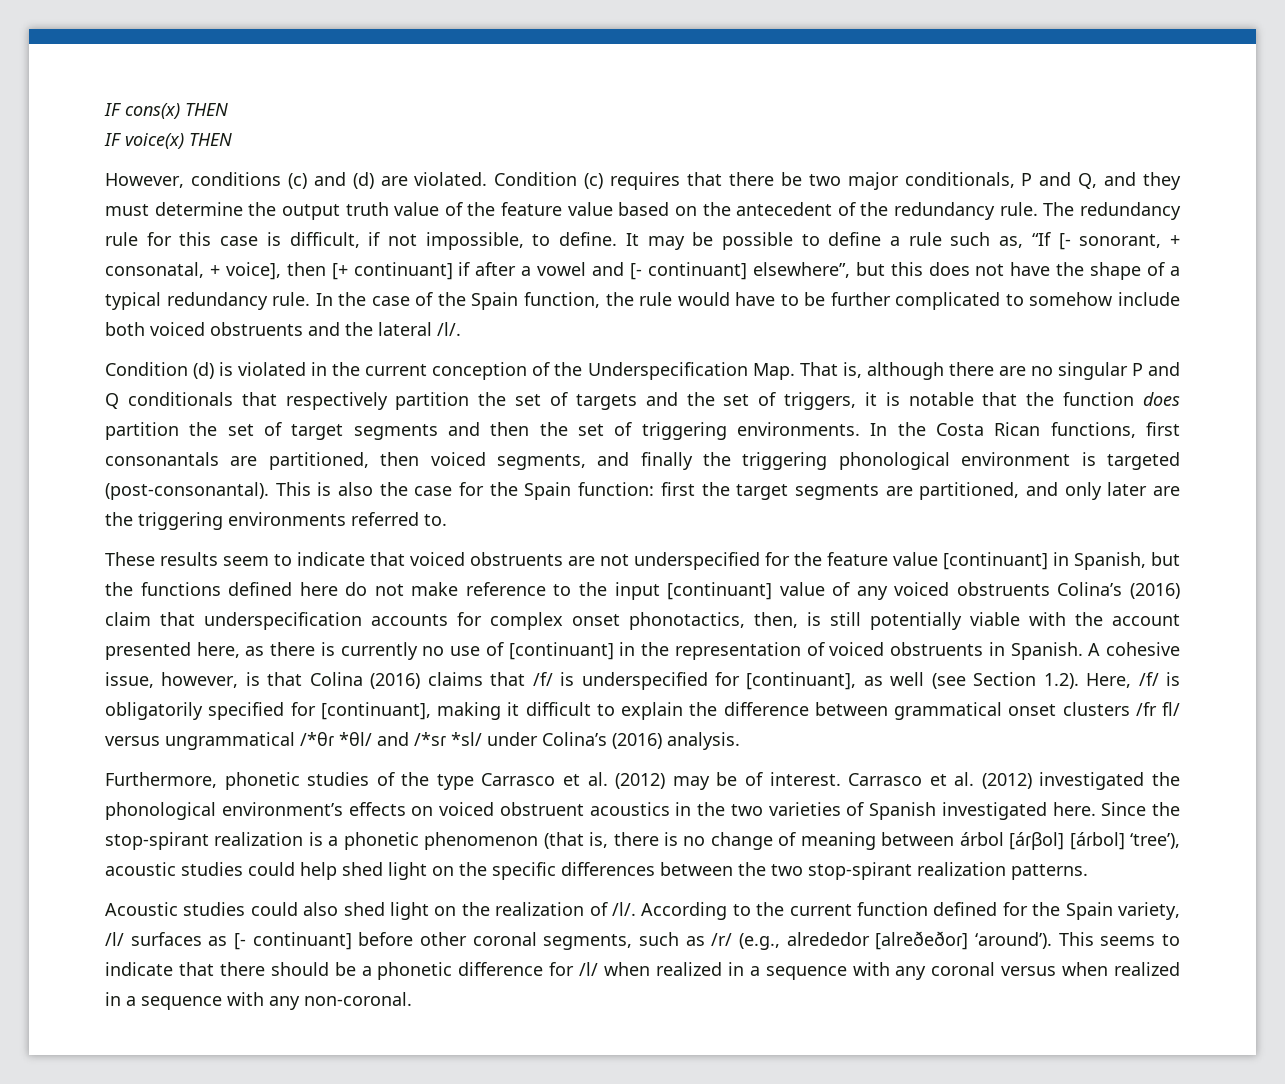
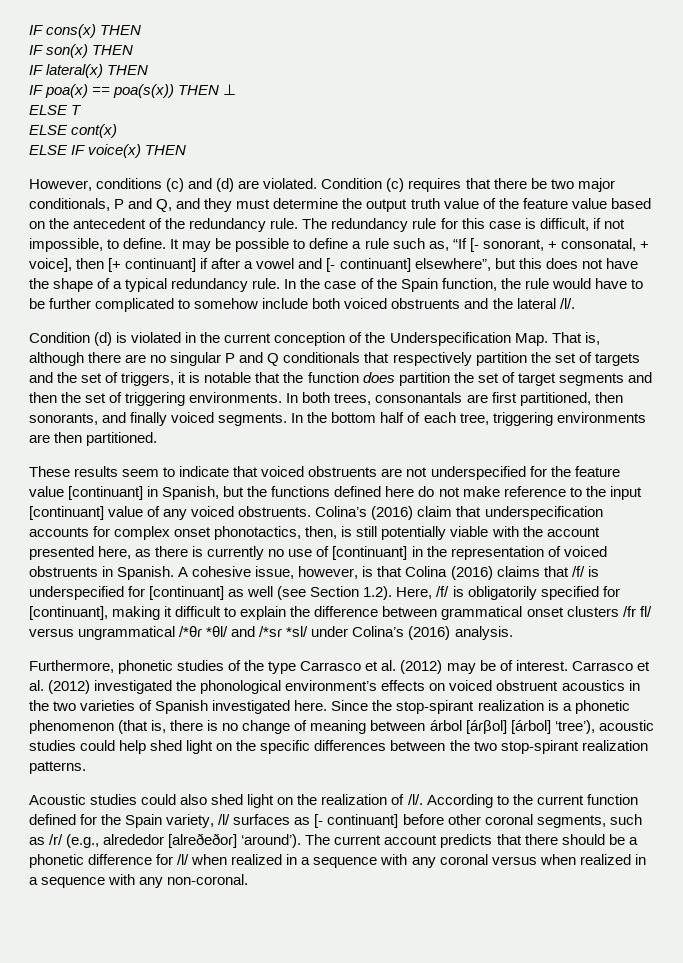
- IF voice(x) THEN
+ IF son(x) THEN
+ IF lateral(x) THEN
+ IF poa(x) == poa(s(x)) THEN ⊥
+ ELSE T
+ ELSE cont(x)
+ ELSE IF voice(x) THEN
- In the Costa Rican functions, first consonantals are partitioned, then voiced segments, and finally the triggering phonological environment is targeted (post-consonantal). This is also the case for the Spain function: first the target segments are partitioned, and only later are the triggering environments referred to.
+ In both trees, consonantals are first partitioned, then sonorants, and finally voiced segments. In the bottom half of each tree, triggering environments are then partitioned.
- These results seem to indicate that voiced obstruents are not underspecified for the feature value [continuant] in Spanish, but the functions defined here do not make reference to the input [continuant] value of any voiced obstruents Colina’s (2016) claim that underspecification accounts for complex onset phonotactics, then, is still potentially viable with the account presented here, as there is currently no use of [continuant] in the representation of voiced obstruents in Spanish.
+ These results seem to indicate that voiced obstruents are not underspecified for the feature value [continuant] in Spanish, but the functions defined here do not make reference to the input [continuant] value of any voiced obstruents. Colina’s (2016) claim that underspecification accounts for complex onset phonotactics, then, is still potentially viable with the account presented here, as there is currently no use of [continuant] in the representation of voiced obstruents in Spanish.
- A cohesive issue, however, is that Colina (2016) claims that /f/ is underspecified for [continuant], as well (see Section 1.2). Here, /f/ is obligatorily specified for [continuant], making it difficult to explain the difference between grammatical onset clusters /fr fl/ versus ungrammatical /*θɾ *θl/ and /*sɾ *sl/ under Colina’s (2016) analysis.
+ A cohesive issue, however, is that Colina (2016) claims that /f/ is underspecified for [continuant] as well (see Section 1.2). Here, /f/ is obligatorily specified for [continuant], making it difficult to explain the difference between grammatical onset clusters /fr fl/ versus ungrammatical /*θɾ *θl/ and /*sɾ *sl/ under Colina’s (2016) analysis.
- This seems to indicate that there should be a phonetic difference for /l/ when realized in a sequence with any coronal versus when realized in a sequence with any non-coronal.
+ The current account predicts that there should be a phonetic difference for /l/ when realized in a sequence with any coronal versus when realized in a sequence with any non-coronal.

